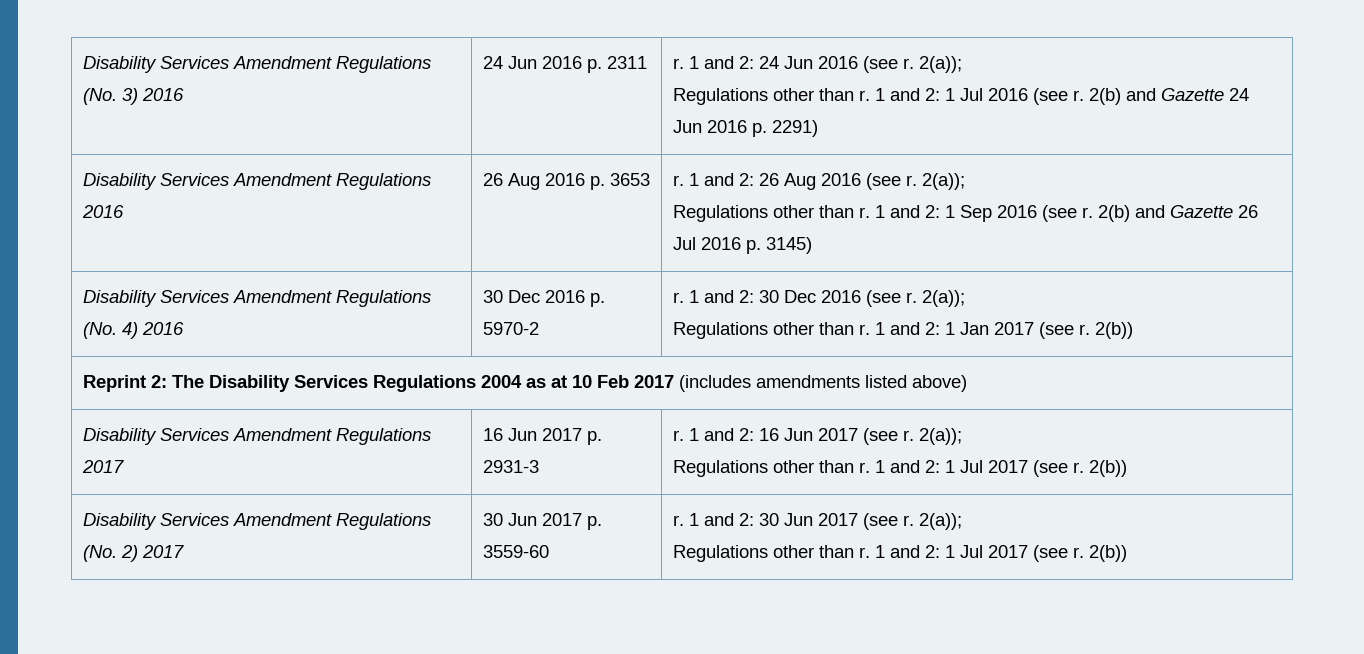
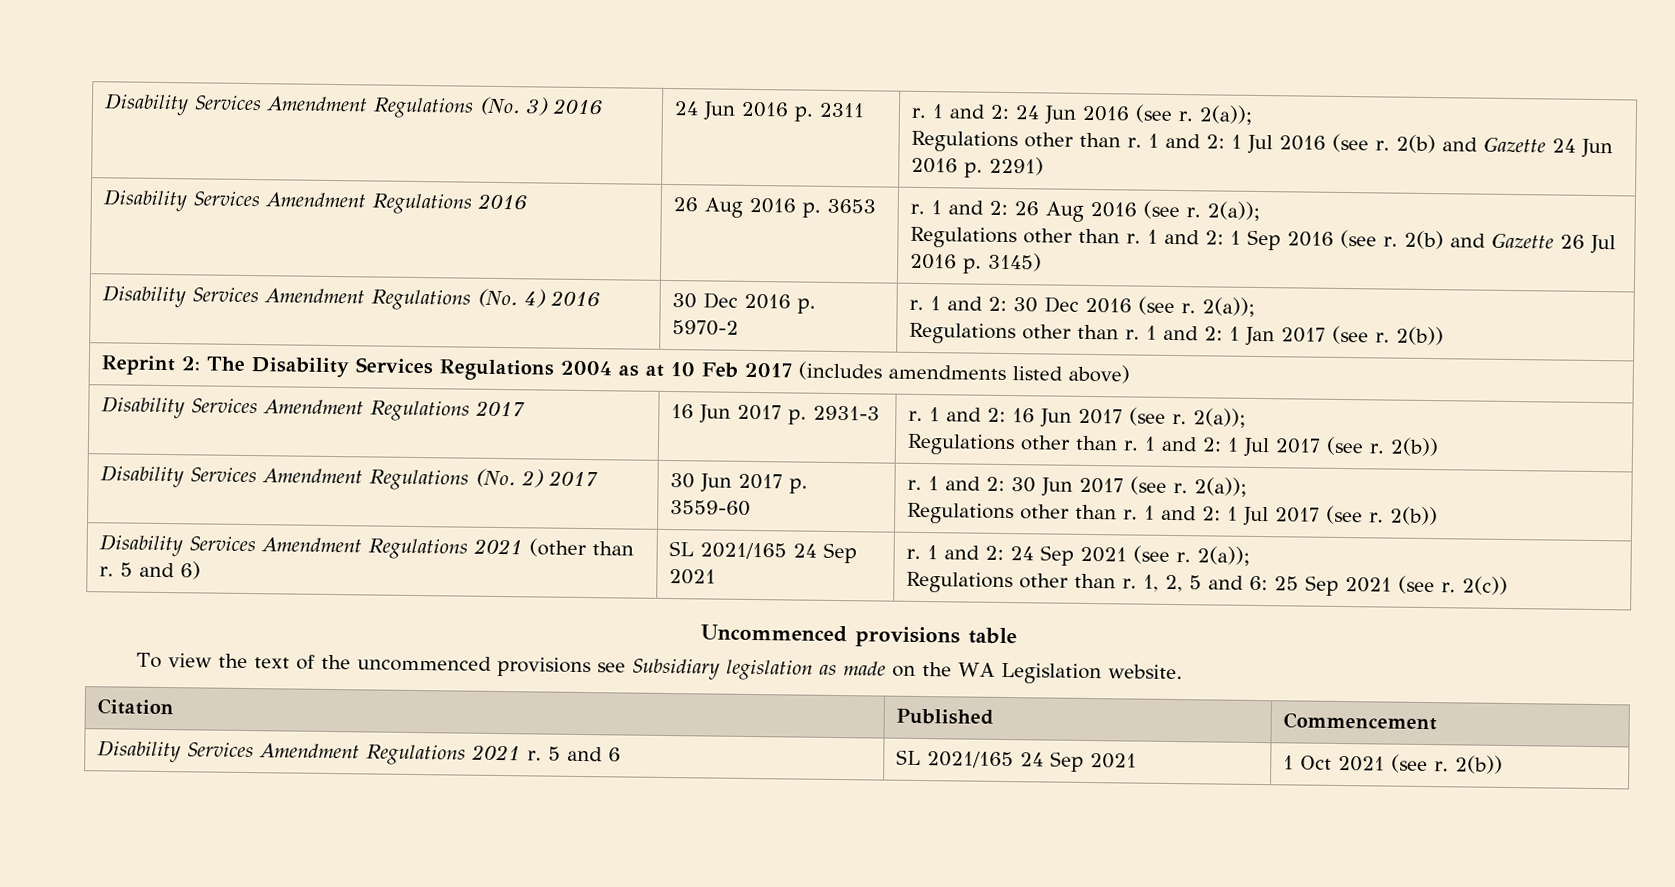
+ Disability Services Amendment Regulations 2021 (other than r. 5 and 6) | SL 2021/165 24 Sep 2021 | r. 1 and 2: 24 Sep 2021 (see r. 2(a));
+ Regulations other than r. 1, 2, 5 and 6: 25 Sep 2021 (see r. 2(c))
+ Uncommenced provisions table
+ To view the text of the uncommenced provisions see Subsidiary legislation as made on the WA Legislation website.
+ Citation | Published | Commencement
+ Disability Services Amendment Regulations 2021 r. 5 and 6 | SL 2021/165 24 Sep 2021 | 1 Oct 2021 (see r. 2(b))

